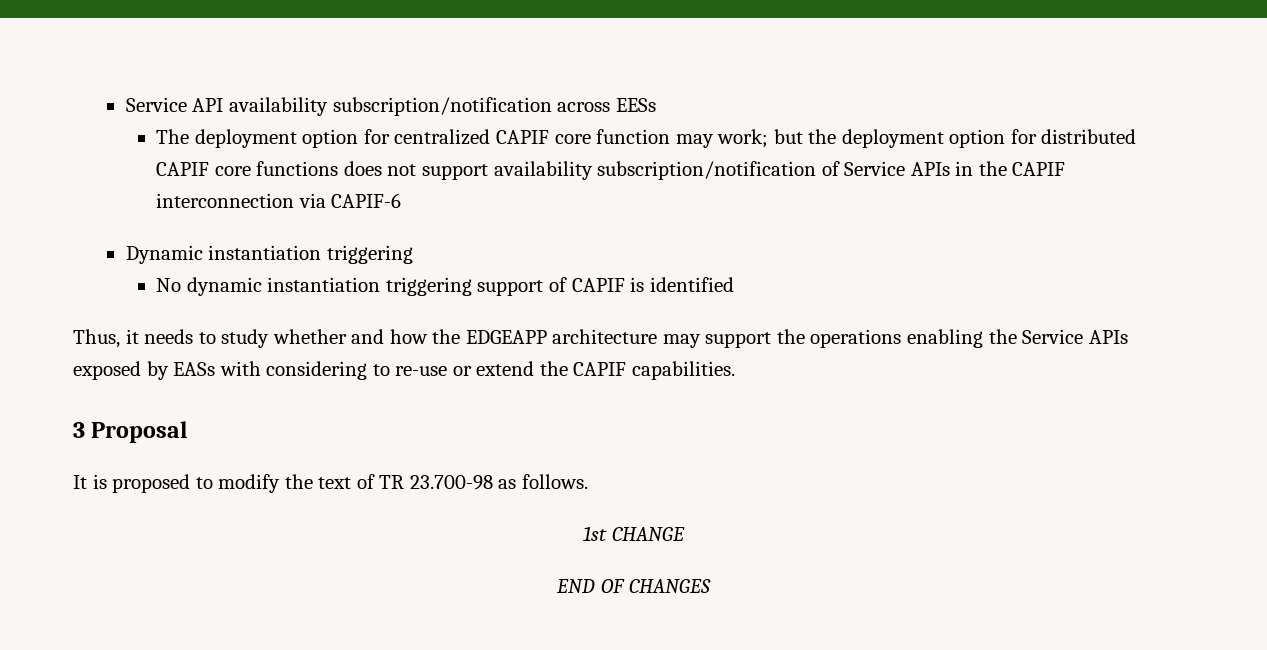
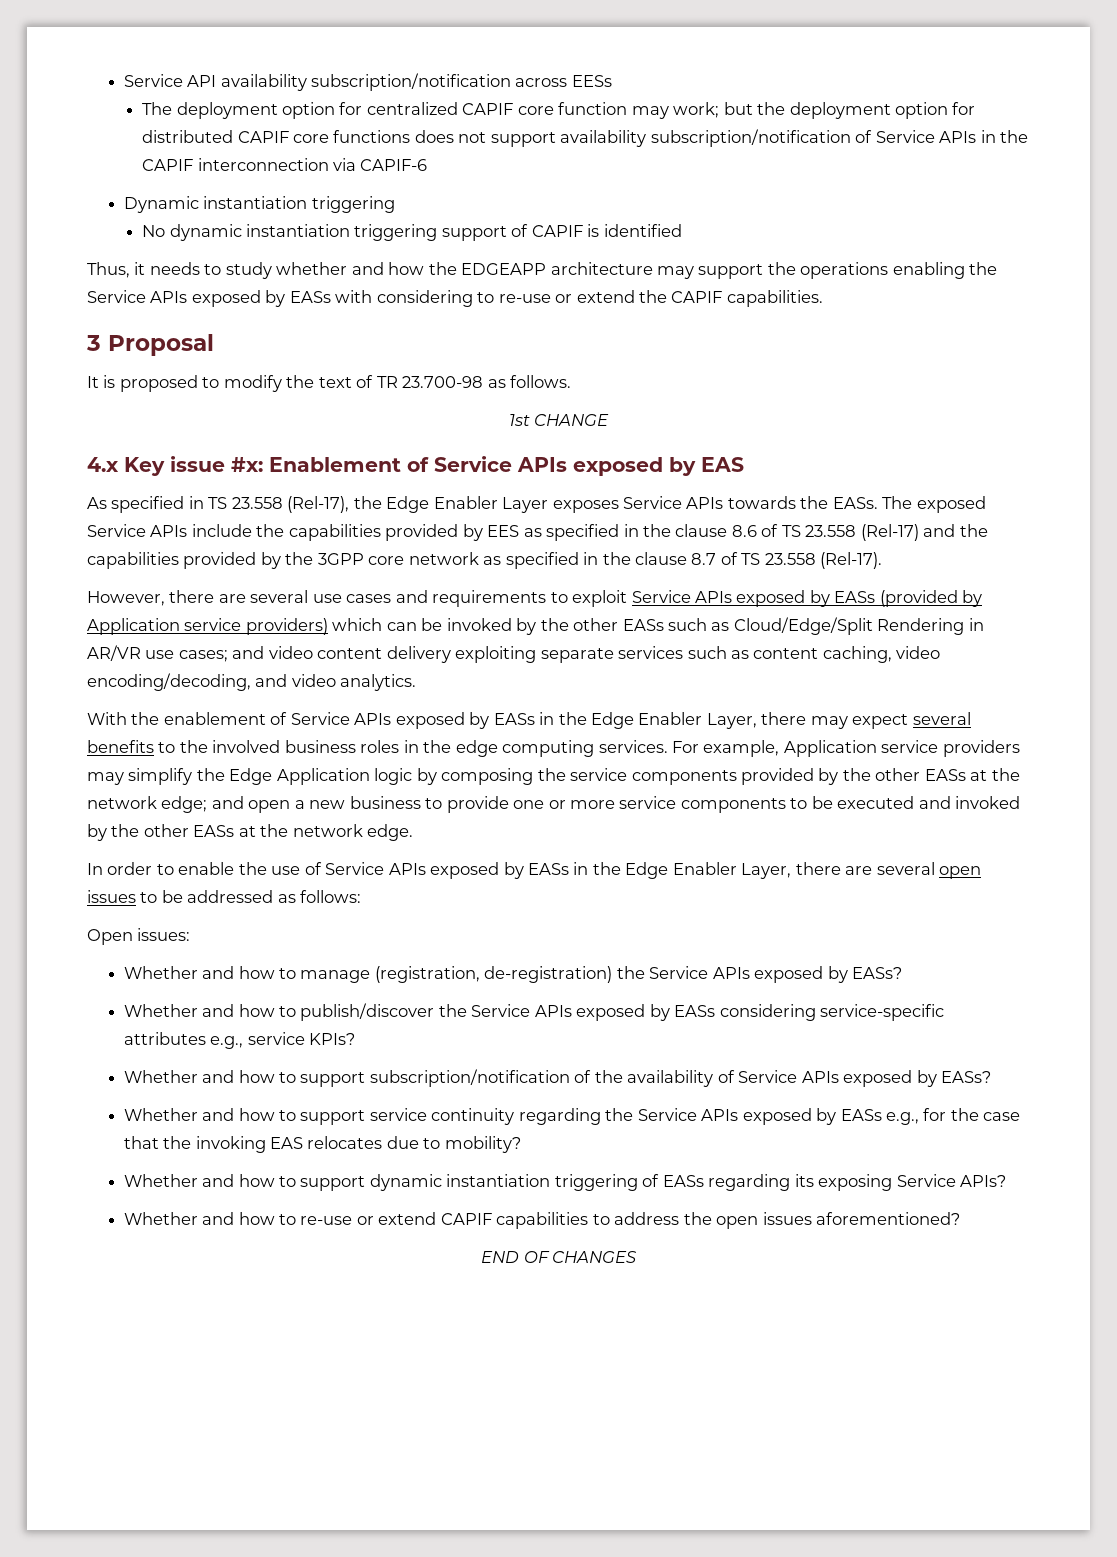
+ 4.x Key issue #x: Enablement of Service APIs exposed by EAS
+ As specified in TS 23.558 (Rel-17), the Edge Enabler Layer exposes Service APIs towards the EASs. The exposed Service APIs include the capabilities provided by EES as specified in the clause 8.6 of TS 23.558 (Rel-17) and the capabilities provided by the 3GPP core network as specified in the clause 8.7 of TS 23.558 (Rel-17).
+ However, there are several use cases and requirements to exploit Service APIs exposed by EASs (provided by Application service providers) which can be invoked by the other EASs such as Cloud/Edge/Split Rendering in AR/VR use cases; and video content delivery exploiting separate services such as content caching, video encoding/decoding, and video analytics.
+ With the enablement of Service APIs exposed by EASs in the Edge Enabler Layer, there may expect several benefits to the involved business roles in the edge computing services. For example, Application service providers may simplify the Edge Application logic by composing the service components provided by the other EASs at the network edge; and open a new business to provide one or more service components to be executed and invoked by the other EASs at the network edge.
+ In order to enable the use of Service APIs exposed by EASs in the Edge Enabler Layer, there are several open issues to be addressed as follows:
+ Open issues:
+ Whether and how to manage (registration, de-registration) the Service APIs exposed by EASs?
+ Whether and how to publish/discover the Service APIs exposed by EASs considering service-specific attributes e.g., service KPIs?
+ Whether and how to support subscription/notification of the availability of Service APIs exposed by EASs?
+ Whether and how to support service continuity regarding the Service APIs exposed by EASs e.g., for the case that the invoking EAS relocates due to mobility?
+ Whether and how to support dynamic instantiation triggering of EASs regarding its exposing Service APIs?
+ Whether and how to re-use or extend CAPIF capabilities to address the open issues aforementioned?

